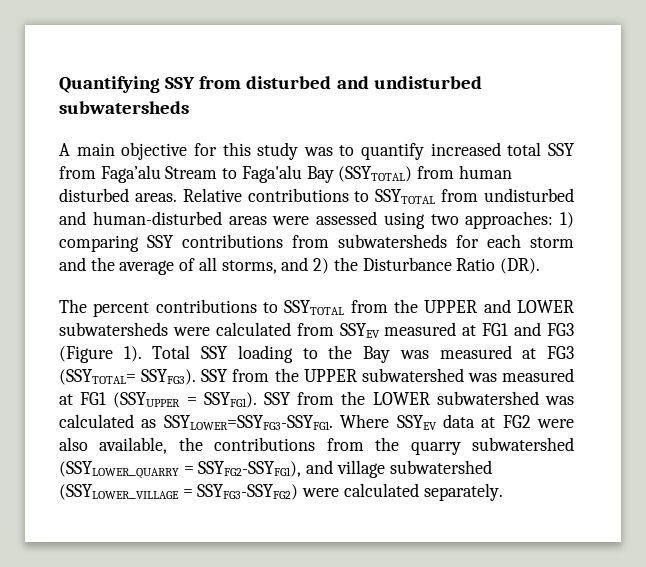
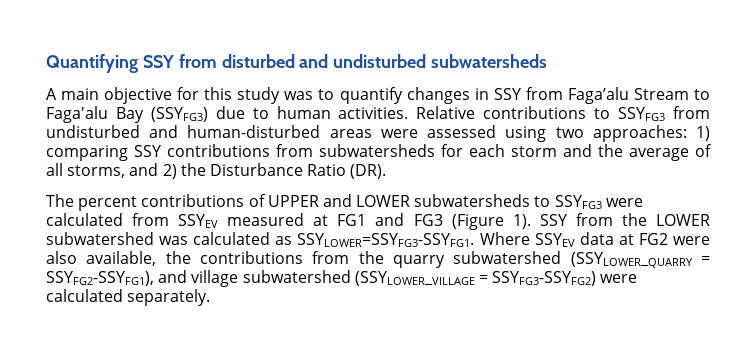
- A main objective for this study was to quantify increased total SSY from Faga’alu Stream to Faga'alu Bay (SSYTOTAL) from human disturbed areas.
+ A main objective for this study was to quantify changes in SSY from Faga’alu Stream to Faga'alu Bay (SSYFG3) due to human activities.
- Relative contributions to SSYTOTAL from undisturbed and human-disturbed areas were assessed using two approaches: 1) comparing SSY contributions from subwatersheds for each storm and the average of all storms, and 2) the Disturbance Ratio (DR).
+ Relative contributions to SSYFG3 from undisturbed and human-disturbed areas were assessed using two approaches: 1) comparing SSY contributions from subwatersheds for each storm and the average of all storms, and 2) the Disturbance Ratio (DR).
- The percent contributions to SSYTOTAL from the UPPER and LOWER subwatersheds were calculated from SSYEV measured at FG1 and FG3 (Figure 1).
+ The percent contributions of UPPER and LOWER subwatersheds to SSYFG3 were calculated from SSYEV measured at FG1 and FG3 (Figure 1).
- Total SSY loading to the Bay was measured at FG3 (SSYTOTAL= SSYFG3). SSY from the UPPER subwatershed was measured at FG1 (SSYUPPER = SSYFG1).

